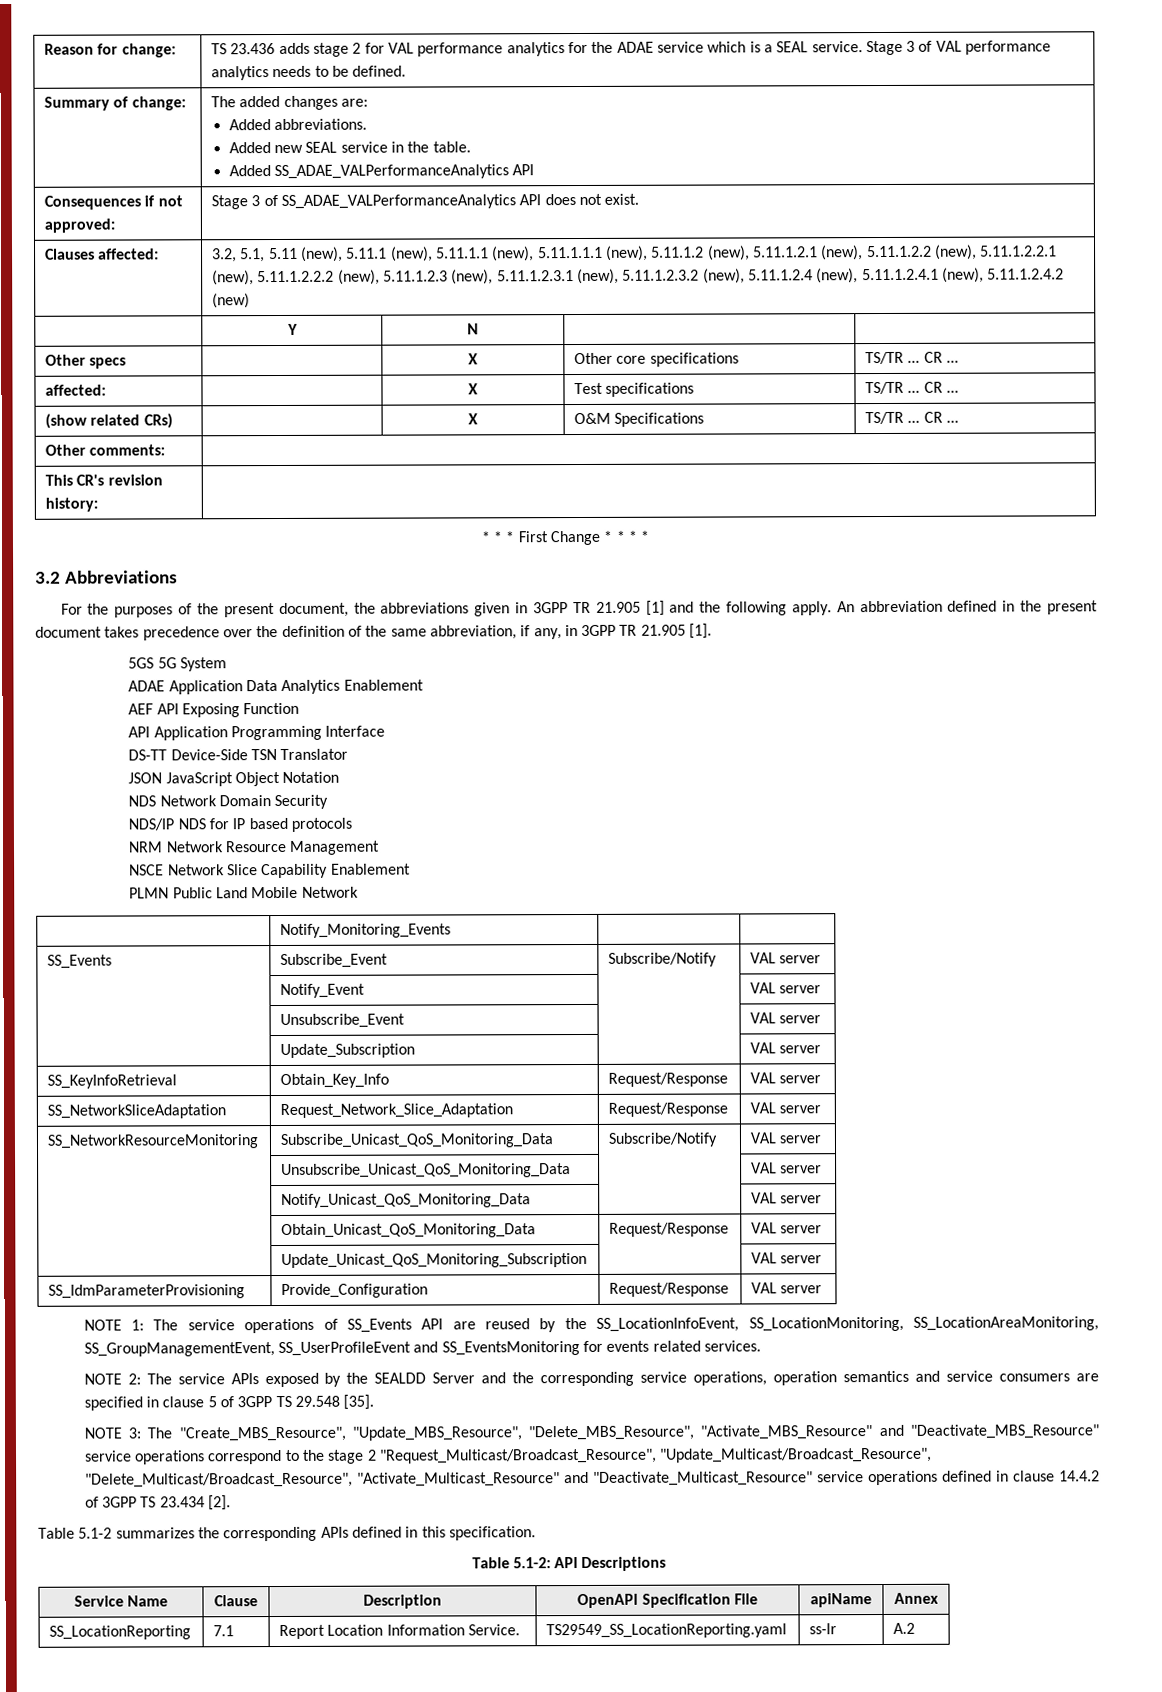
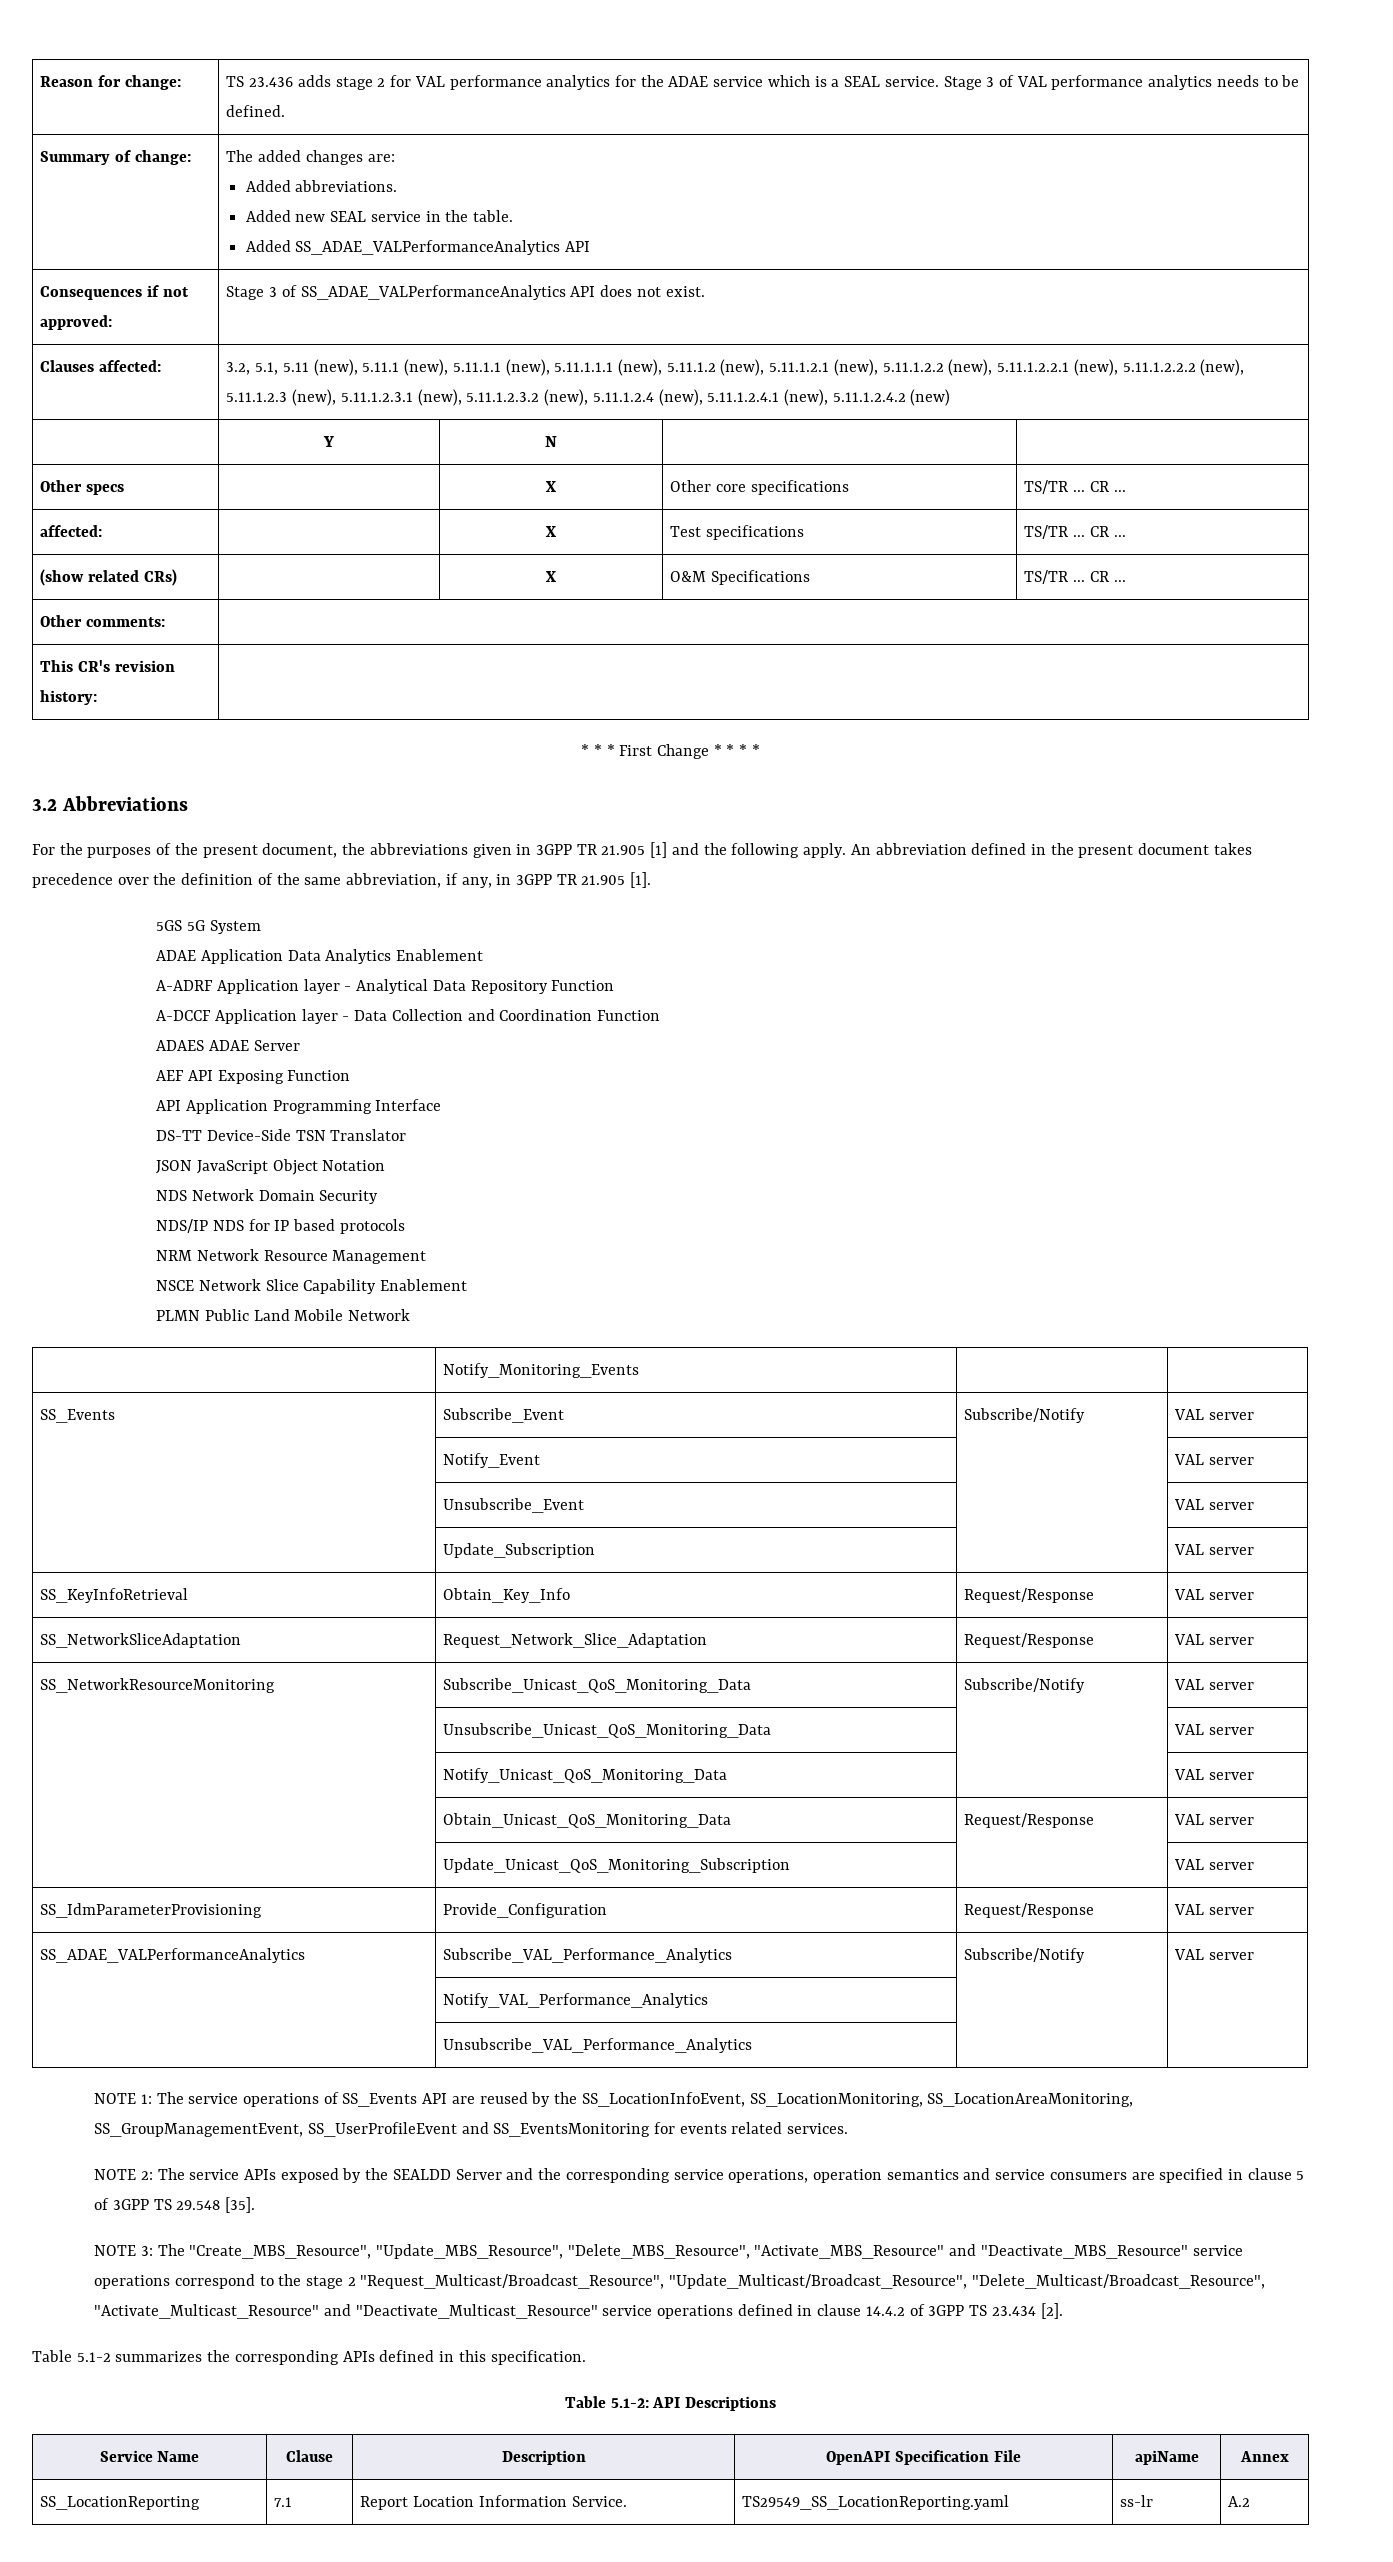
+ A-ADRF Application layer - Analytical Data Repository Function
+ A-DCCF Application layer - Data Collection and Coordination Function
+ ADAES ADAE Server
+ SS_ADAE_VALPerformanceAnalytics | Subscribe_VAL_Performance_Analytics | Subscribe/Notify | VAL server
+ | Notify_VAL_Performance_Analytics | |
+ | Unsubscribe_VAL_Performance_Analytics | |

